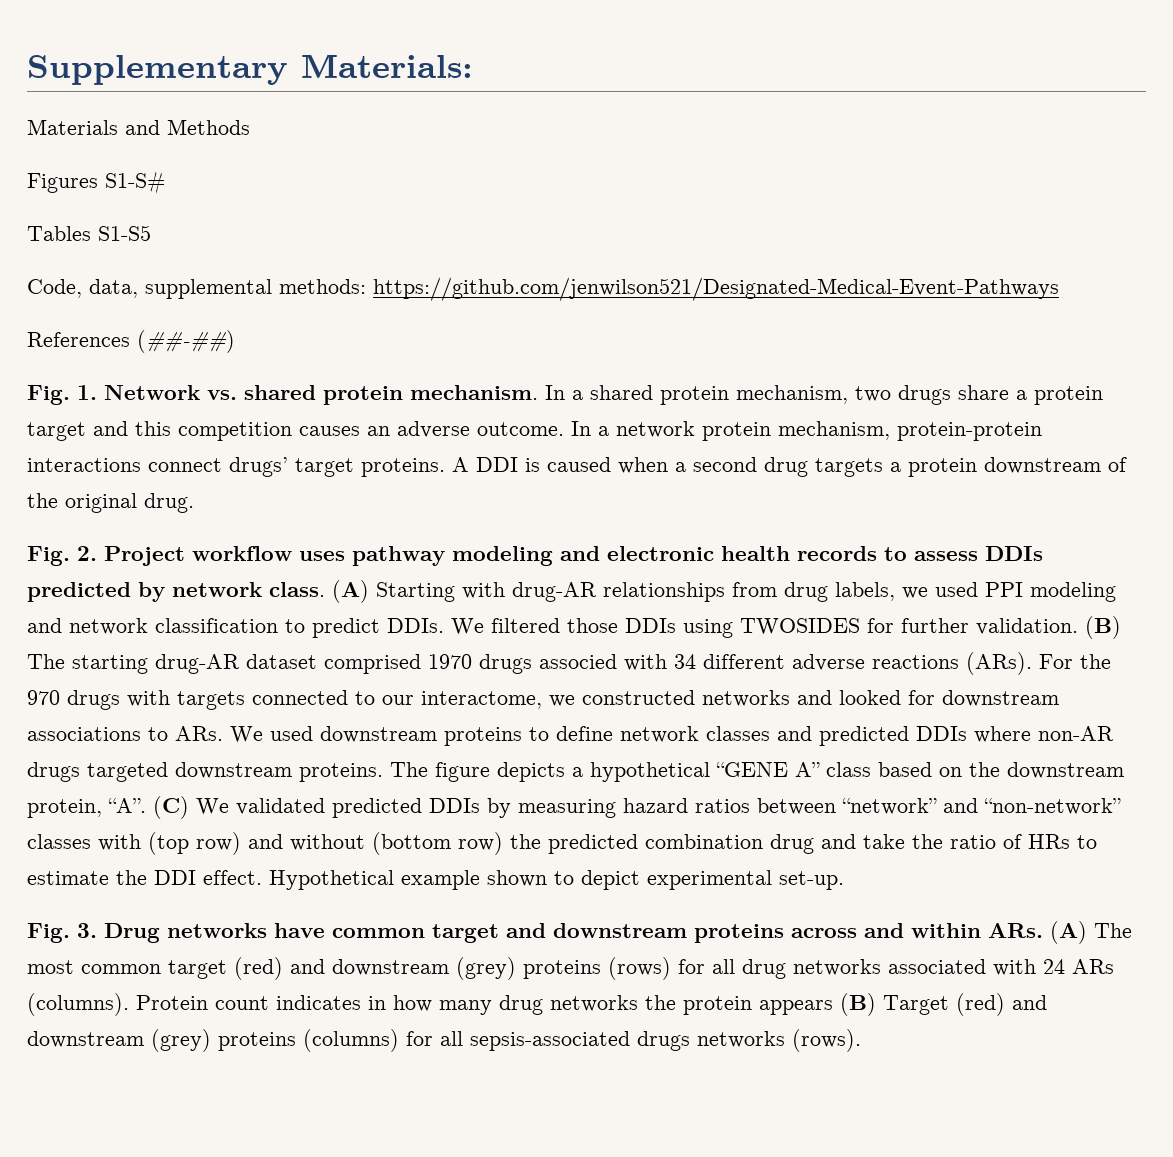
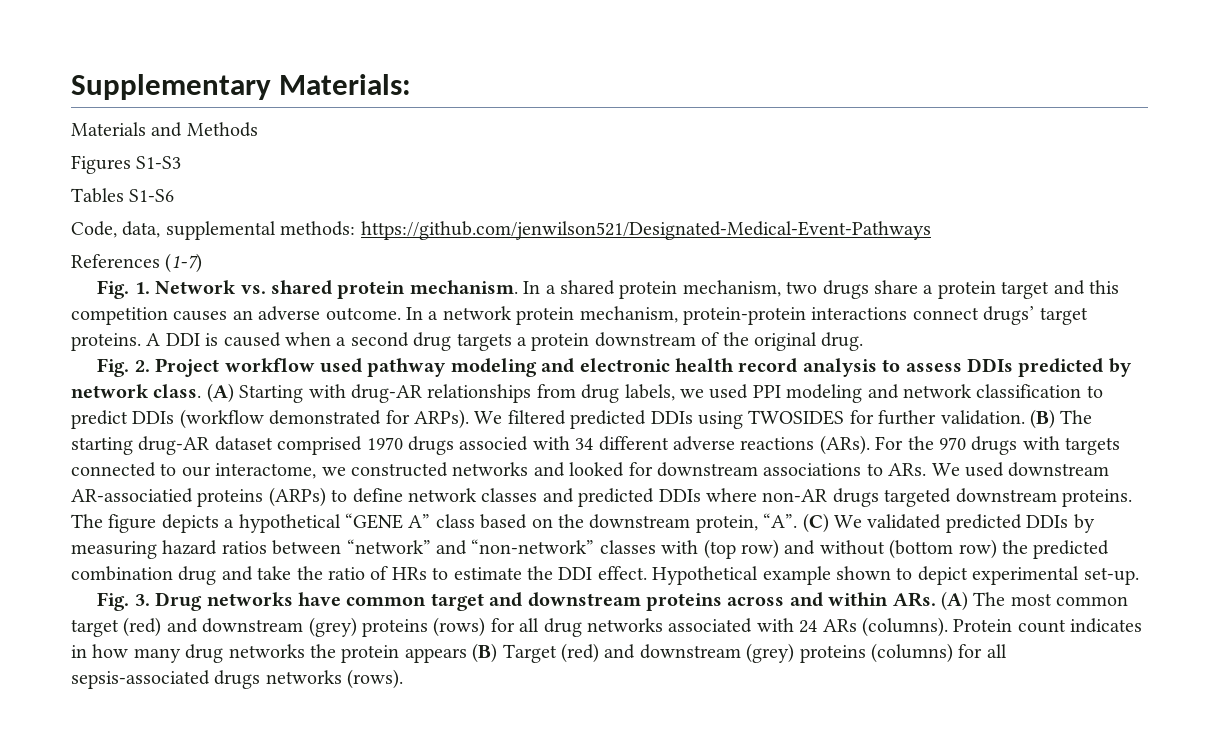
- Figures S1-S#
+ Figures S1-S3
- Tables S1-S5
+ Tables S1-S6
- References (##-##)
+ References (1-7)
- Fig. 2. Project workflow uses pathway modeling and electronic health records to assess DDIs predicted by network class.
+ Fig. 2. Project workflow used pathway modeling and electronic health record analysis to assess DDIs predicted by network class.
- (A) Starting with drug-AR relationships from drug labels, we used PPI modeling and network classification to predict DDIs.
+ (A) Starting with drug-AR relationships from drug labels, we used PPI modeling and network classification to predict DDIs (workflow demonstrated for ARPs).
- We filtered those DDIs using TWOSIDES for further validation.
+ We filtered predicted DDIs using TWOSIDES for further validation.
- For the 970 drugs with targets connected to our interactome, we constructed networks and looked for downstream associations to ARs. We used downstream proteins to define network classes and predicted DDIs where non-AR drugs targeted downstream proteins.
+ For the 970 drugs with targets connected to our interactome, we constructed networks and looked for downstream associations to ARs. We used downstream AR-associatied proteins (ARPs) to define network classes and predicted DDIs where non-AR drugs targeted downstream proteins.

